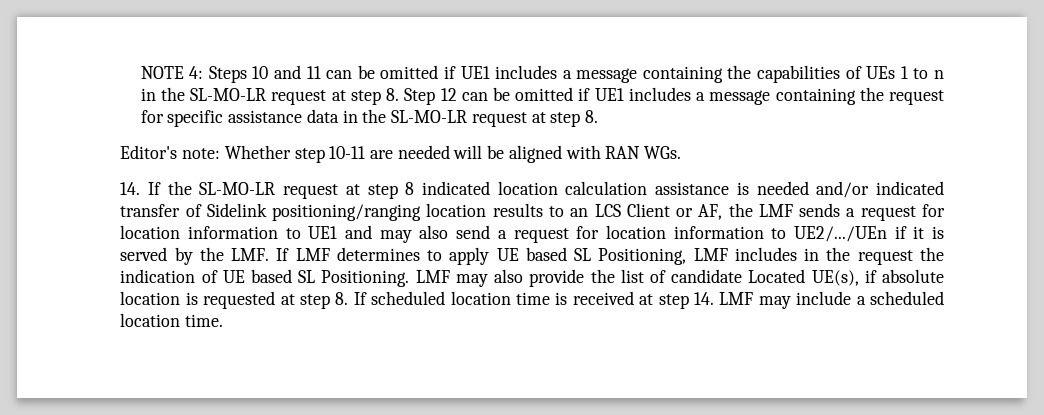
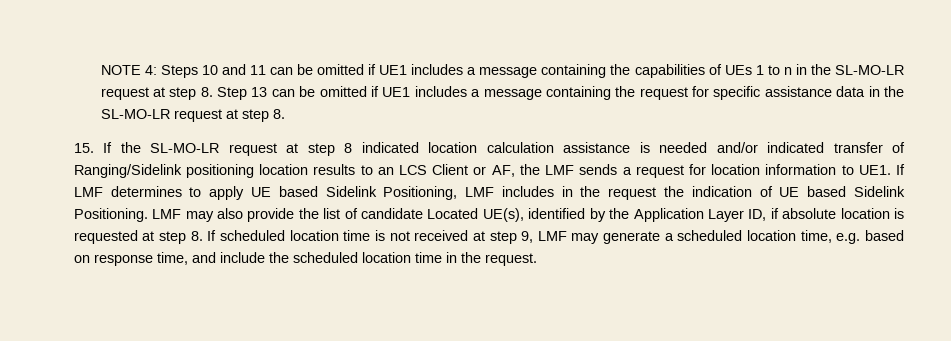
- NOTE 4: Steps 10 and 11 can be omitted if UE1 includes a message containing the capabilities of UEs 1 to n in the SL-MO-LR request at step 8. Step 12 can be omitted if UE1 includes a message containing the request for specific assistance data in the SL-MO-LR request at step 8.
+ NOTE 4: Steps 10 and 11 can be omitted if UE1 includes a message containing the capabilities of UEs 1 to n in the SL-MO-LR request at step 8. Step 13 can be omitted if UE1 includes a message containing the request for specific assistance data in the SL-MO-LR request at step 8.
- Editor's note: Whether step 10-11 are needed will be aligned with RAN WGs.
- 14. If the SL-MO-LR request at step 8 indicated location calculation assistance is needed and/or indicated transfer of Sidelink positioning/ranging location results to an LCS Client or AF, the LMF sends a request for location information to UE1 and may also send a request for location information to UE2/.../UEn if it is served by the LMF. If LMF determines to apply UE based SL Positioning, LMF includes in the request the indication of UE based SL Positioning.
+ 15. If the SL-MO-LR request at step 8 indicated location calculation assistance is needed and/or indicated transfer of Ranging/Sidelink positioning location results to an LCS Client or AF, the LMF sends a request for location information to UE1. If LMF determines to apply UE based Sidelink Positioning, LMF includes in the request the indication of UE based Sidelink Positioning.
- LMF may also provide the list of candidate Located UE(s), if absolute location is requested at step 8. If scheduled location time is received at step 14. LMF may include a scheduled location time.
+ LMF may also provide the list of candidate Located UE(s), identified by the Application Layer ID, if absolute location is requested at step 8. If scheduled location time is not received at step 9, LMF may generate a scheduled location time, e.g. based on response time, and include the scheduled location time in the request.

